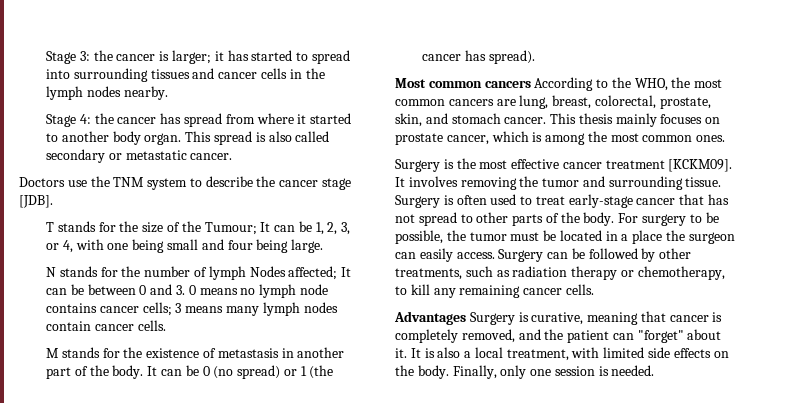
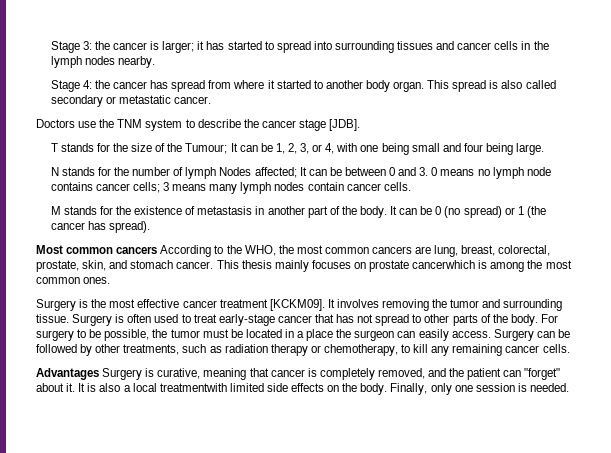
- This thesis mainly focuses on prostate cancer, which is among the most common ones.
+ This thesis mainly focuses on prostate cancerwhich is among the most common ones.
- It is also a local treatment, with limited side effects on the body.
+ It is also a local treatmentwith limited side effects on the body.

